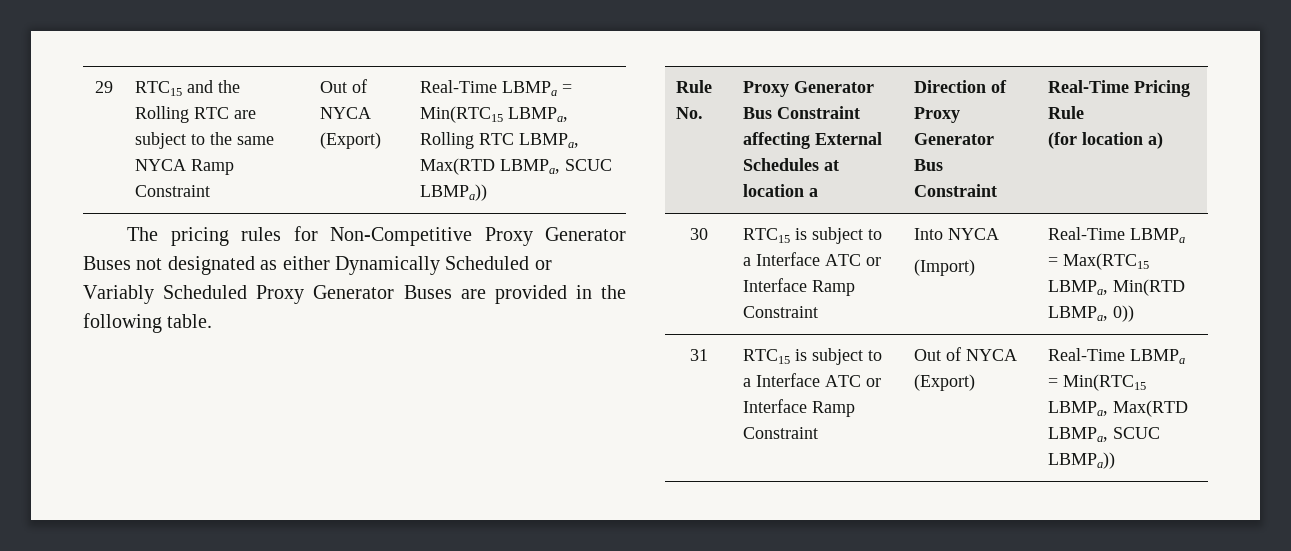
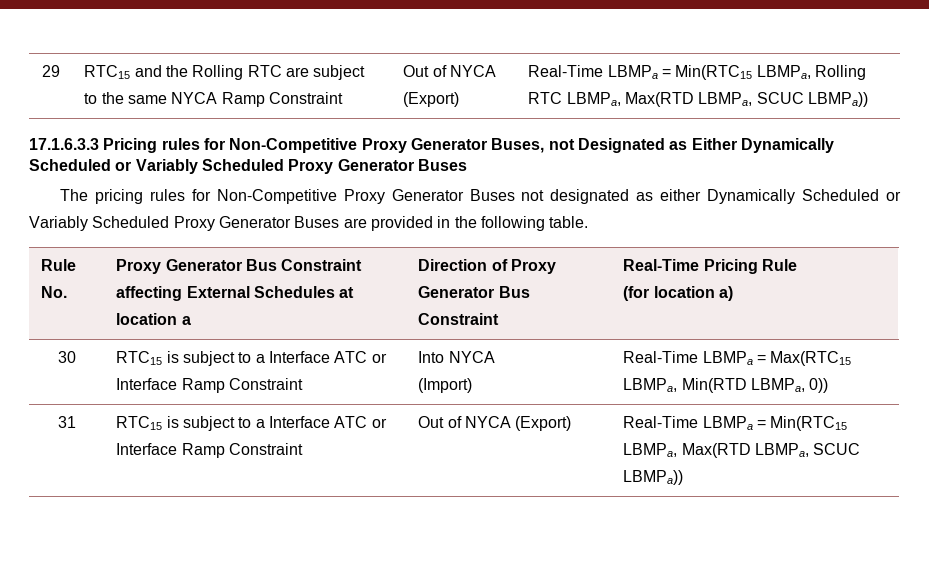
+ 17.1.6.3.3 Pricing rules for Non-Competitive Proxy Generator Buses, not Designated as Either Dynamically Scheduled or Variably Scheduled Proxy Generator Buses

